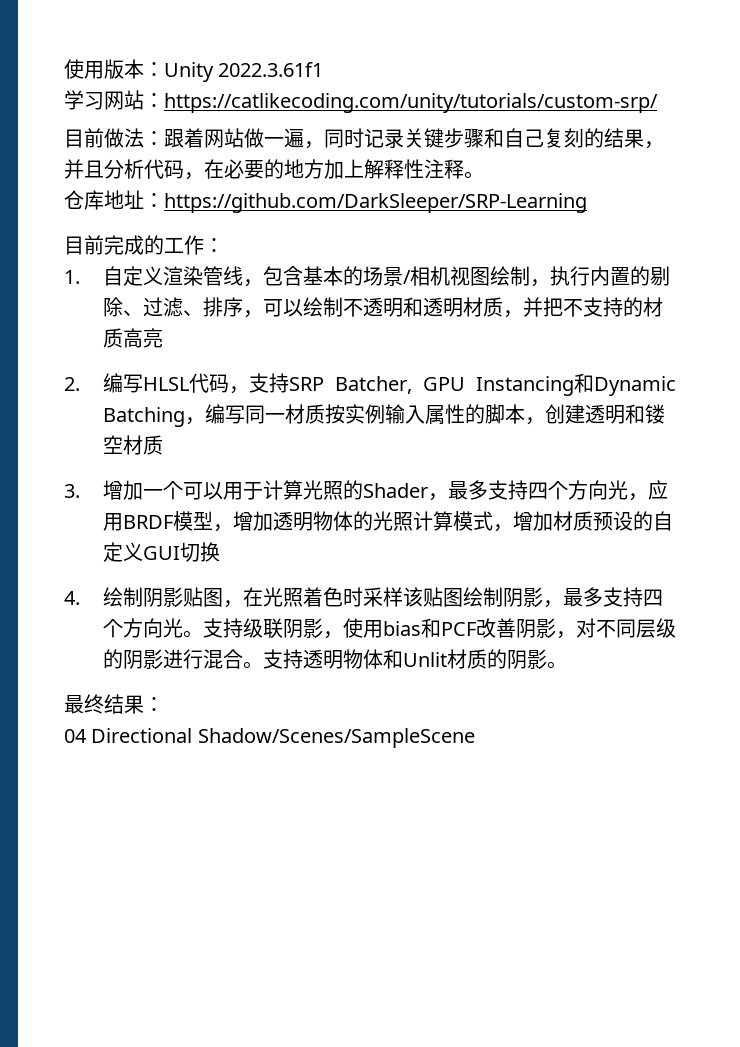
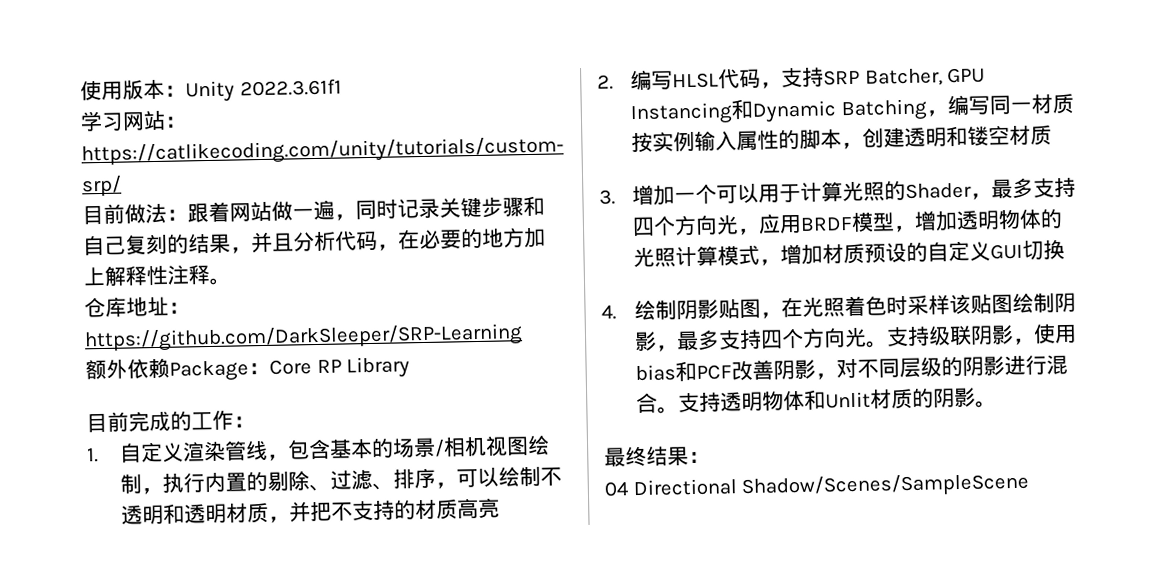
+ 额外依赖Package：Core RP Library

